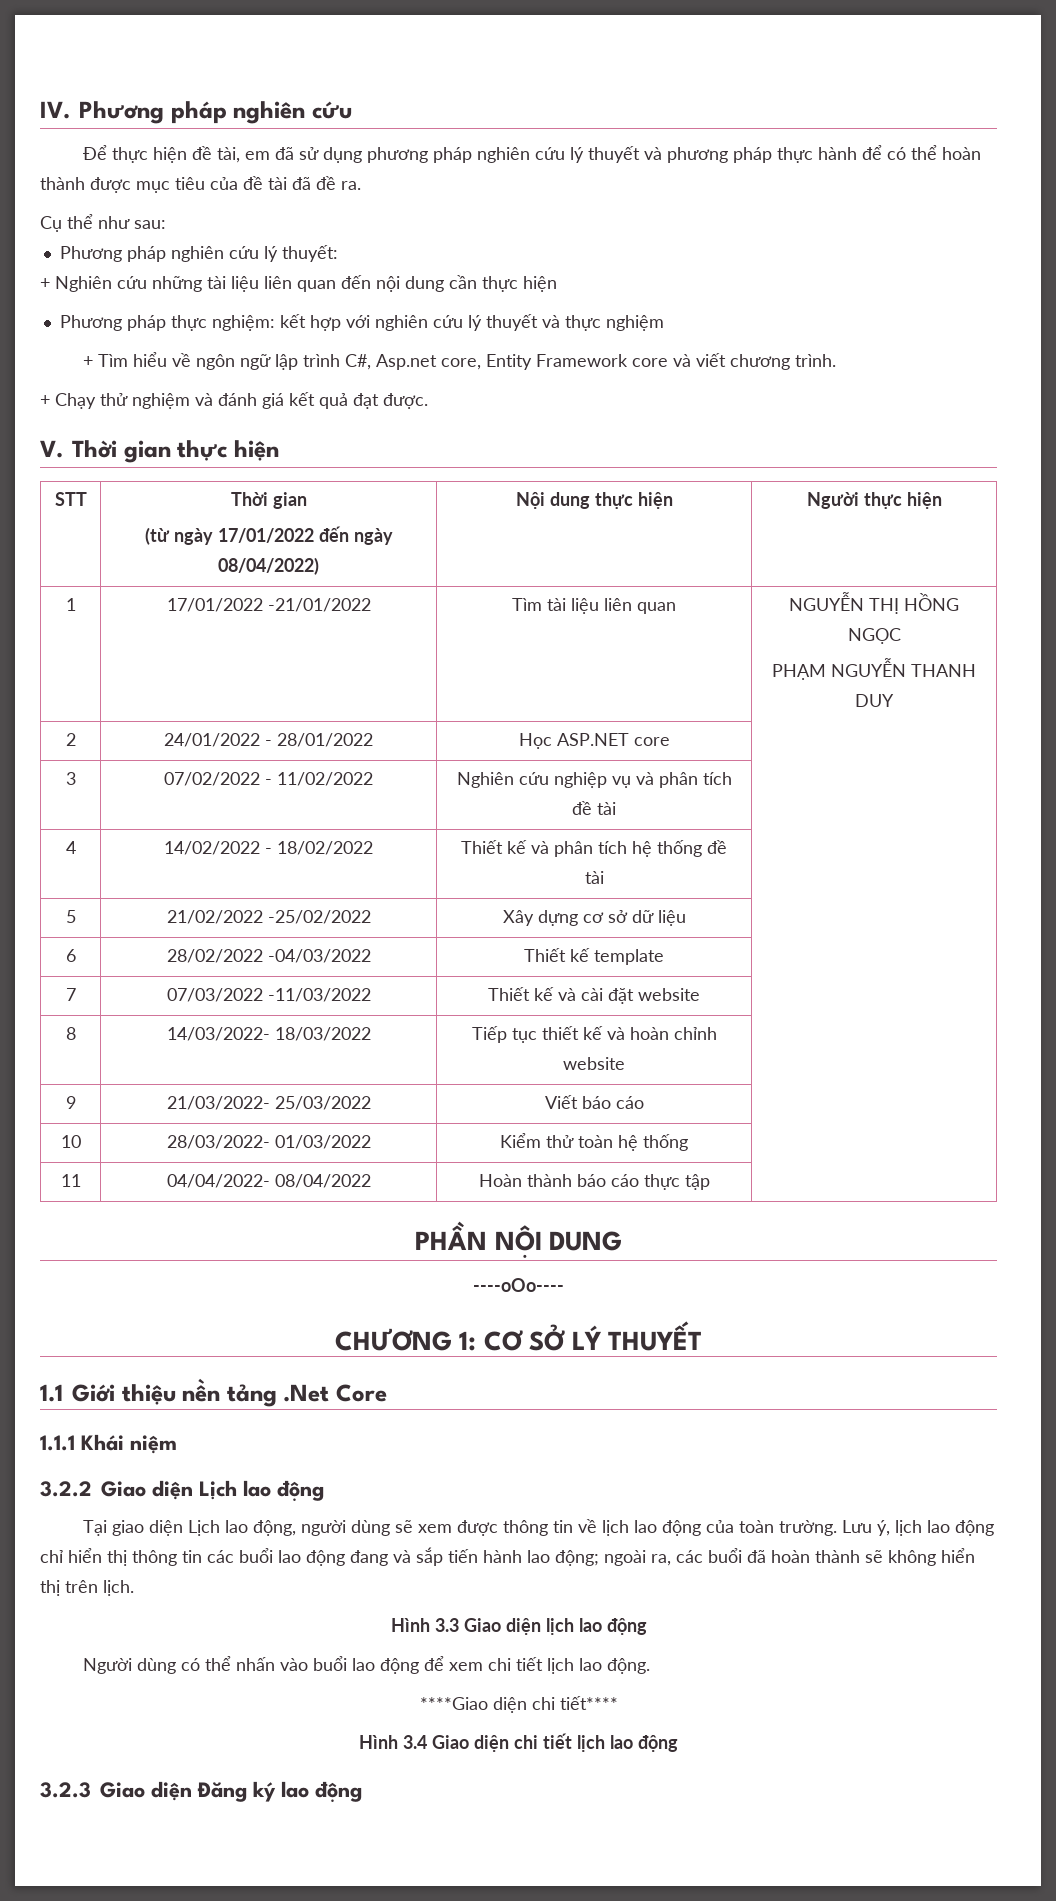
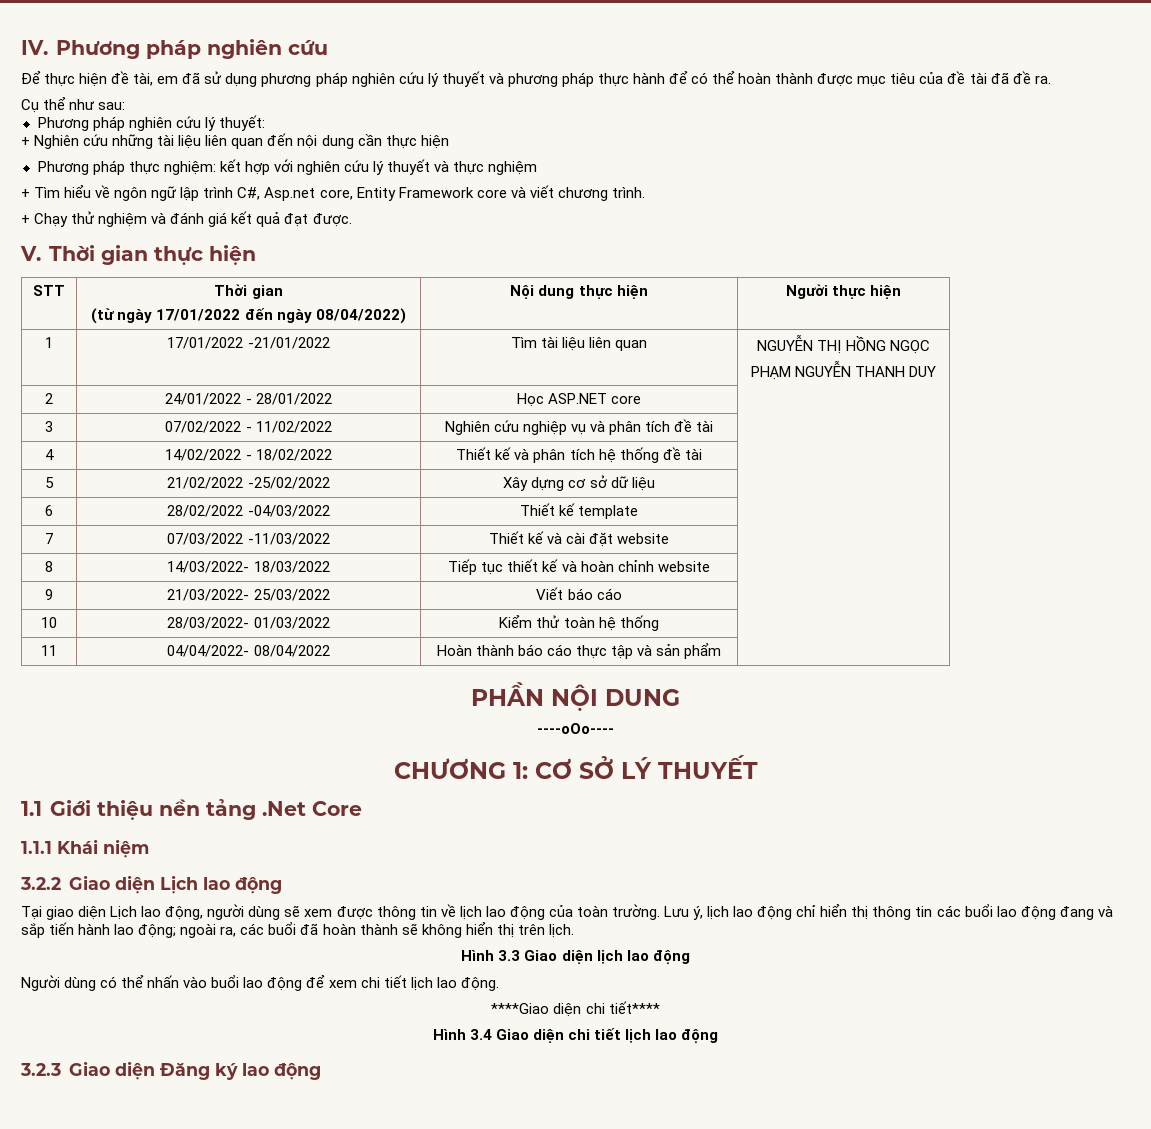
- 11 | 04/04/2022- 08/04/2022 | Hoàn thành báo cáo thực tập |
+ 11 | 04/04/2022- 08/04/2022 | Hoàn thành báo cáo thực tập và sản phẩm |

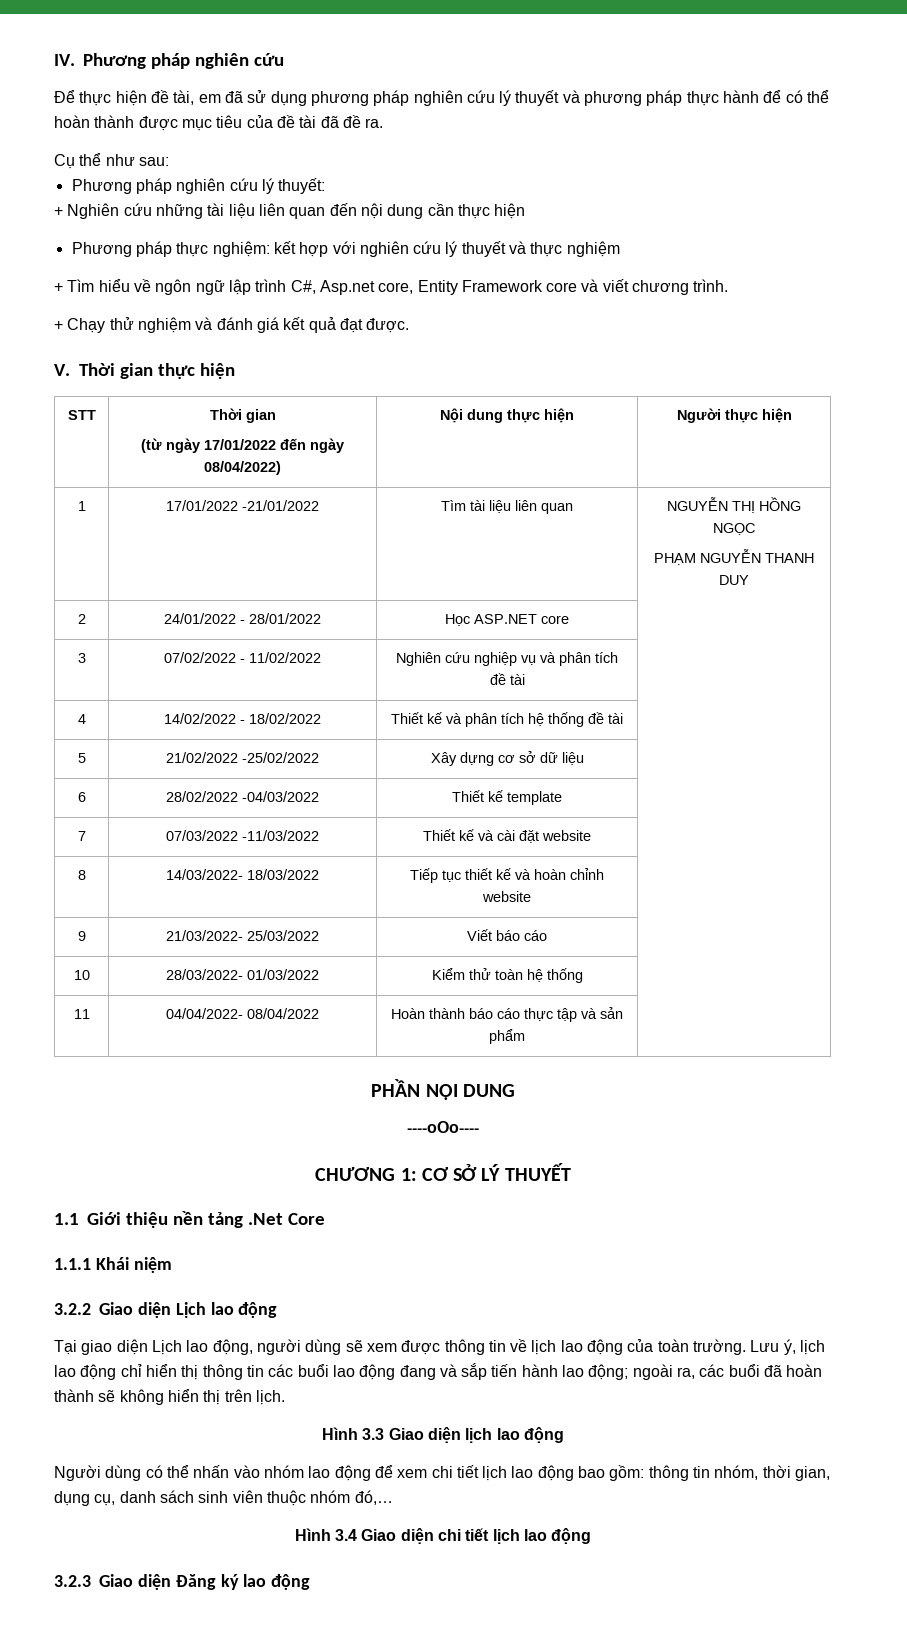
- Người dùng có thể nhấn vào buổi lao động để xem chi tiết lịch lao động.
- ****Giao diện chi tiết****
+ Người dùng có thể nhấn vào nhóm lao động để xem chi tiết lịch lao động bao gồm: thông tin nhóm, thời gian, dụng cụ, danh sách sinh viên thuộc nhóm đó,…

